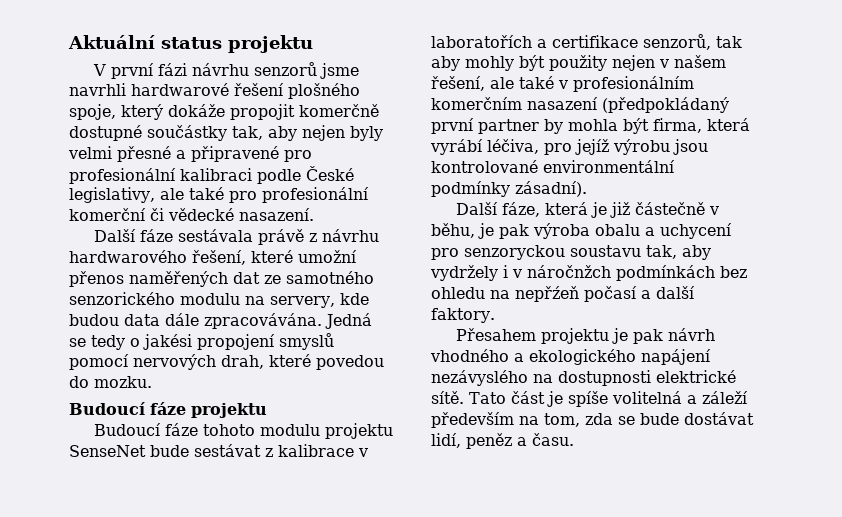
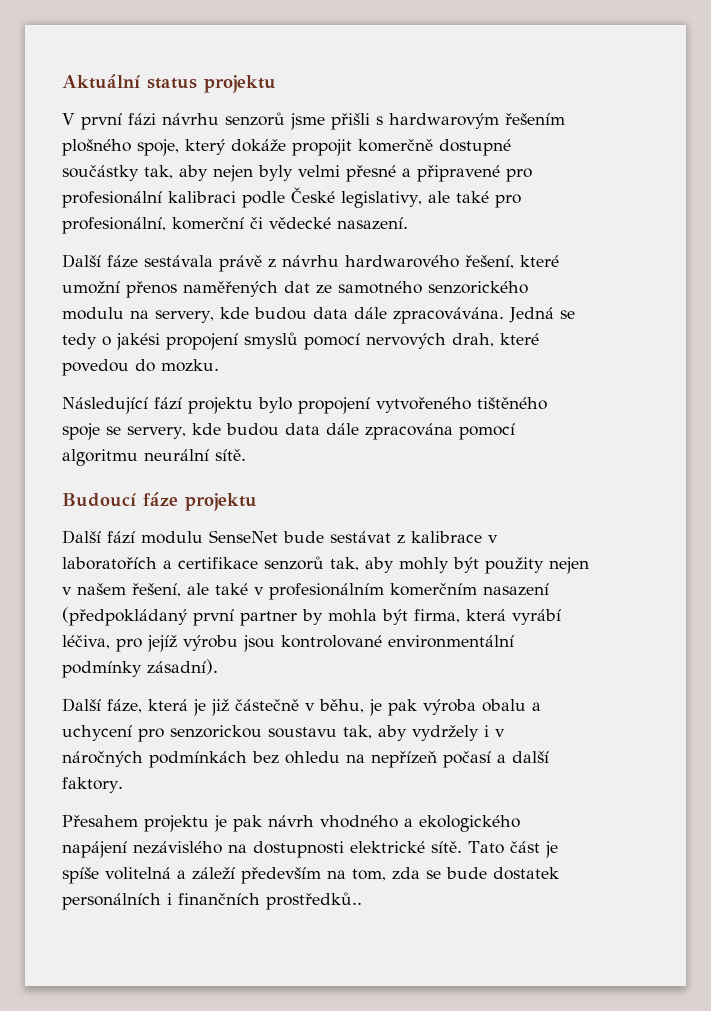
- V první fázi návrhu senzorů jsme navrhli hardwarové řešení plošného spoje, který dokáže propojit komerčně dostupné součástky tak, aby nejen byly velmi přesné a připravené pro profesionální kalibraci podle České legislativy, ale také pro profesionální komerční či vědecké nasazení.
+ V první fázi návrhu senzorů jsme přišli s hardwarovým řešením plošného spoje, který dokáže propojit komerčně dostupné součástky tak, aby nejen byly velmi přesné a připravené pro profesionální kalibraci podle České legislativy, ale také pro profesionální, komerční či vědecké nasazení.
+ Následující fází projektu bylo propojení vytvořeného tištěného spoje se servery, kde budou data dále zpracována pomocí algoritmu neurální sítě.
  Budoucí fáze projektu
- Budoucí fáze tohoto modulu projektu SenseNet bude sestávat z kalibrace v laboratořích a certifikace senzorů, tak aby mohly být použity nejen v našem řešení, ale také v profesionálním komerčním nasazení (předpokládaný první partner by mohla být firma, která vyrábí léčiva, pro jejíž výrobu jsou kontrolované environmentální podmínky zásadní).
+ Další fází modulu SenseNet bude sestávat z kalibrace v laboratořích a certifikace senzorů tak, aby mohly být použity nejen v našem řešení, ale také v profesionálním komerčním nasazení (předpokládaný první partner by mohla být firma, která vyrábí léčiva, pro jejíž výrobu jsou kontrolované environmentální podmínky zásadní).
- Další fáze, která je již částečně v běhu, je pak výroba obalu a uchycení pro senzoryckou soustavu tak, aby vydržely i v náročnžch podmínkách bez ohledu na nepřźeň počasí a další faktory.
+ Další fáze, která je již částečně v běhu, je pak výroba obalu a uchycení pro senzorickou soustavu tak, aby vydržely i v náročných podmínkách bez ohledu na nepřízeň počasí a další faktory.
- Přesahem projektu je pak návrh vhodného a ekologického napájení nezávyslého na dostupnosti elektrické sítě.
+ Přesahem projektu je pak návrh vhodného a ekologického napájení nezávislého na dostupnosti elektrické sítě.
- Tato část je spíše volitelná a záleží především na tom, zda se bude dostávat lidí, peněz a času.
+ Tato část je spíše volitelná a záleží především na tom, zda se bude dostatek personálních i finančních prostředků..

